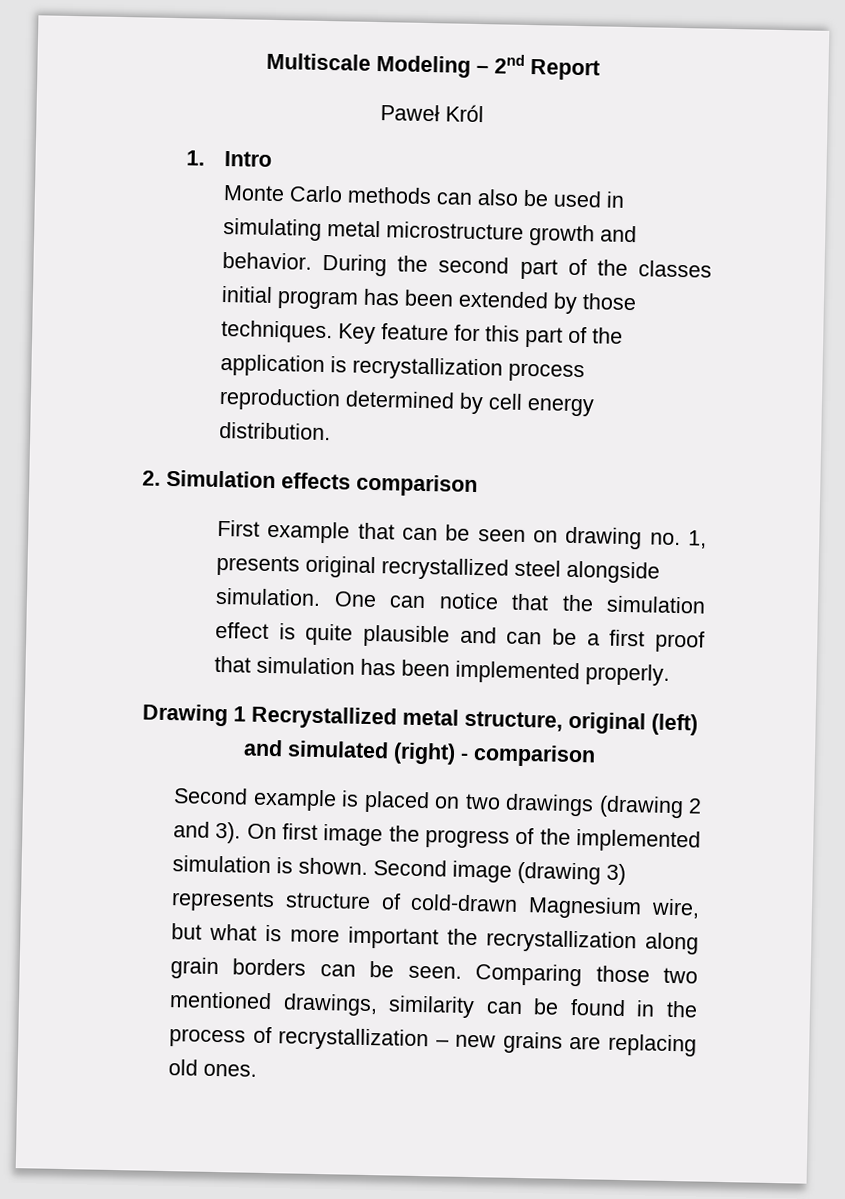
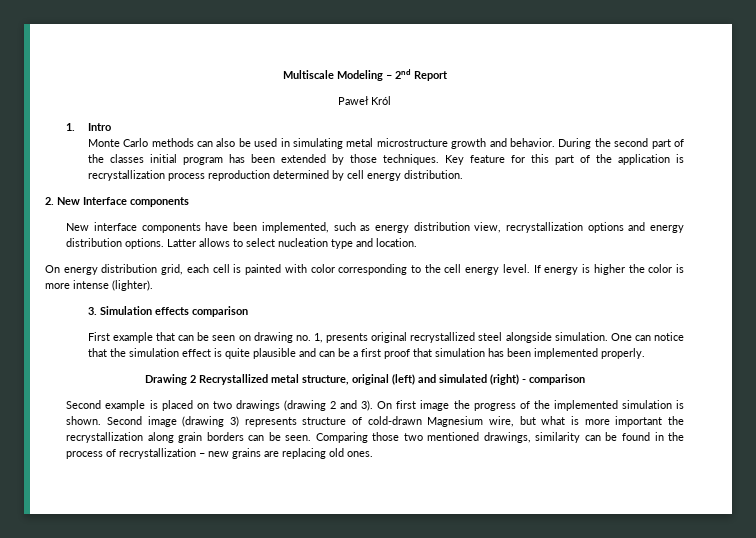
- 2. Simulation effects comparison
+ 2. New Interface components
+ New interface components have been implemented, such as energy distribution view, recrystallization options and energy distribution options. Latter allows to select nucleation type and location.
+ On energy distribution grid, each cell is painted with color corresponding to the cell energy level. If energy is higher the color is more intense (lighter).
+ 3. Simulation effects comparison
- Drawing 1 Recrystallized metal structure, original (left) and simulated (right) - comparison
+ Drawing 2 Recrystallized metal structure, original (left) and simulated (right) - comparison

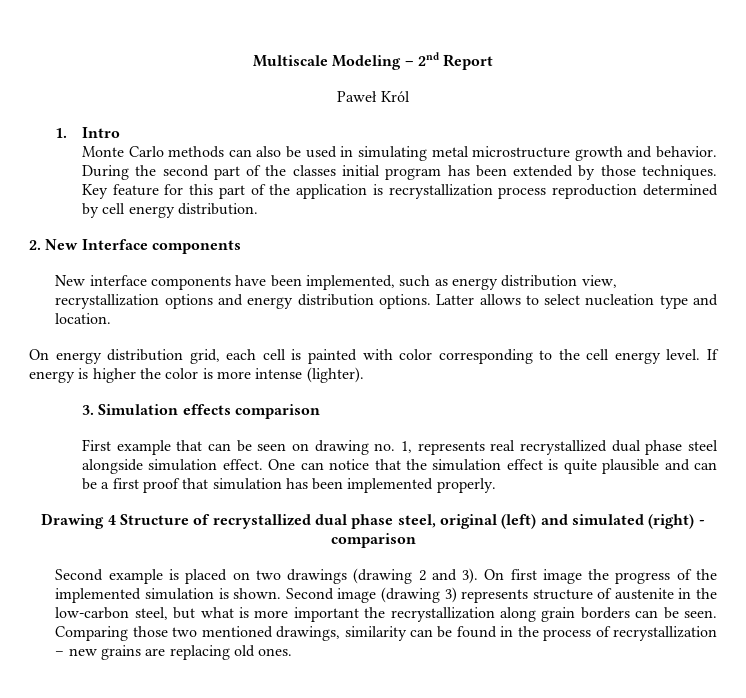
- First example that can be seen on drawing no. 1, presents original recrystallized steel alongside simulation.
+ First example that can be seen on drawing no. 1, represents real recrystallized dual phase steel alongside simulation effect.
- Drawing 2 Recrystallized metal structure, original (left) and simulated (right) - comparison
+ Drawing 4 Structure of recrystallized dual phase steel, original (left) and simulated (right) - comparison
- Second image (drawing 3) represents structure of cold-drawn Magnesium wire, but what is more important the recrystallization along grain borders can be seen.
+ Second image (drawing 3) represents structure of austenite in the low-carbon steel, but what is more important the recrystallization along grain borders can be seen.

